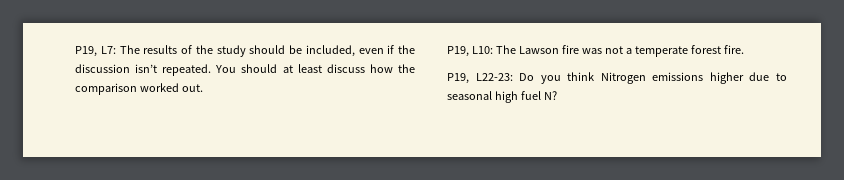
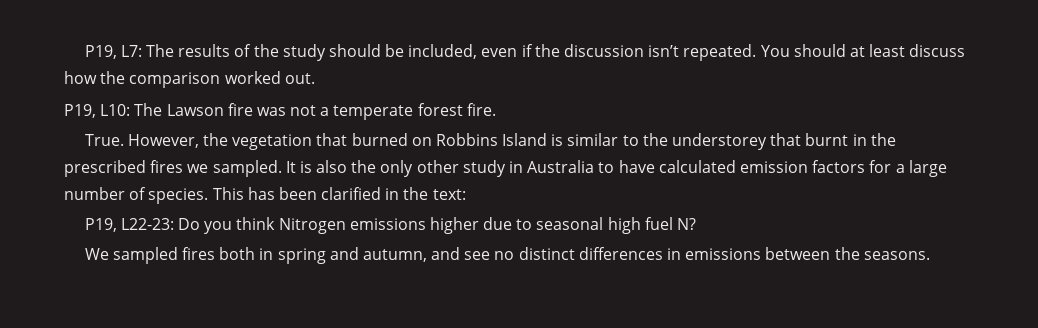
+ True. However, the vegetation that burned on Robbins Island is similar to the understorey that burnt in the prescribed fires we sampled. It is also the only other study in Australia to have calculated emission factors for a large number of species. This has been clarified in the text:
+ We sampled fires both in spring and autumn, and see no distinct differences in emissions between the seasons.

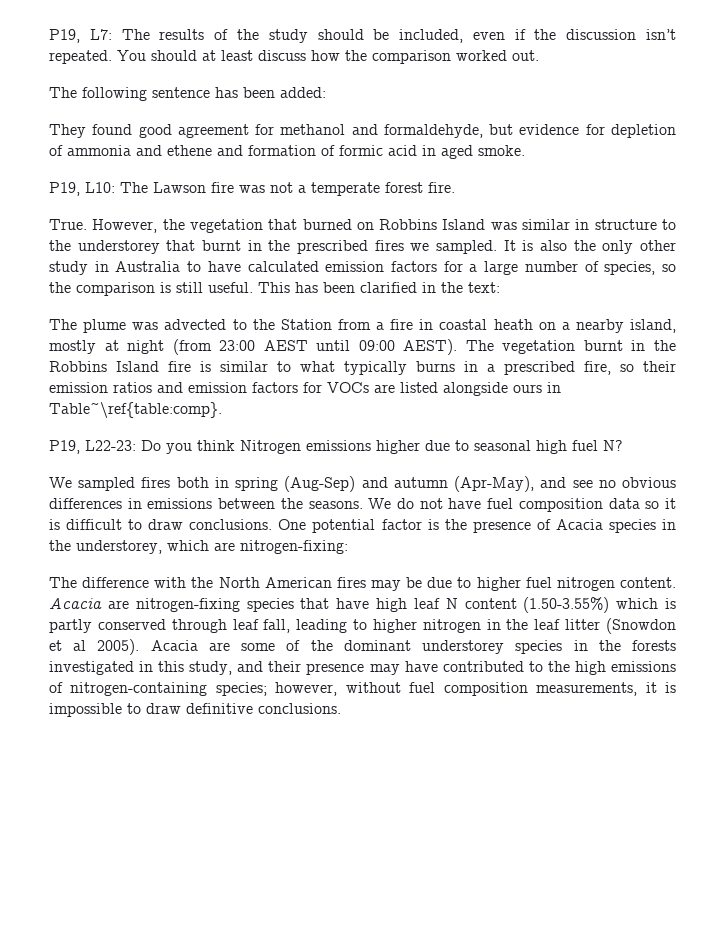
+ The following sentence has been added:
+ They found good agreement for methanol and formaldehyde, but evidence for depletion of ammonia and ethene and formation of formic acid in aged smoke.
- However, the vegetation that burned on Robbins Island is similar to the understorey that burnt in the prescribed fires we sampled.
+ However, the vegetation that burned on Robbins Island was similar in structure to the understorey that burnt in the prescribed fires we sampled.
- It is also the only other study in Australia to have calculated emission factors for a large number of species.
+ It is also the only other study in Australia to have calculated emission factors for a large number of species, so the comparison is still useful.
+ The plume was advected to the Station from a fire in coastal heath on a nearby island, mostly at night (from 23:00 AEST until 09:00 AEST). The vegetation burnt in the Robbins Island fire is similar to what typically burns in a prescribed fire, so their emission ratios and emission factors for VOCs are listed alongside ours in Table~\ref{table:comp}.
- We sampled fires both in spring and autumn, and see no distinct differences in emissions between the seasons.
+ We sampled fires both in spring (Aug-Sep) and autumn (Apr-May), and see no obvious differences in emissions between the seasons.
+ We do not have fuel composition data so it is difficult to draw conclusions. One potential factor is the presence of Acacia species in the understorey, which are nitrogen-fixing:
+ The difference with the North American fires may be due to higher fuel nitrogen content. Acacia are nitrogen-fixing species that have high leaf N content (1.50-3.55%) which is partly conserved through leaf fall, leading to higher nitrogen in the leaf litter (Snowdon et al 2005). Acacia are some of the dominant understorey species in the forests investigated in this study, and their presence may have contributed to the high emissions of nitrogen-containing species; however, without fuel composition measurements, it is impossible to draw definitive conclusions.

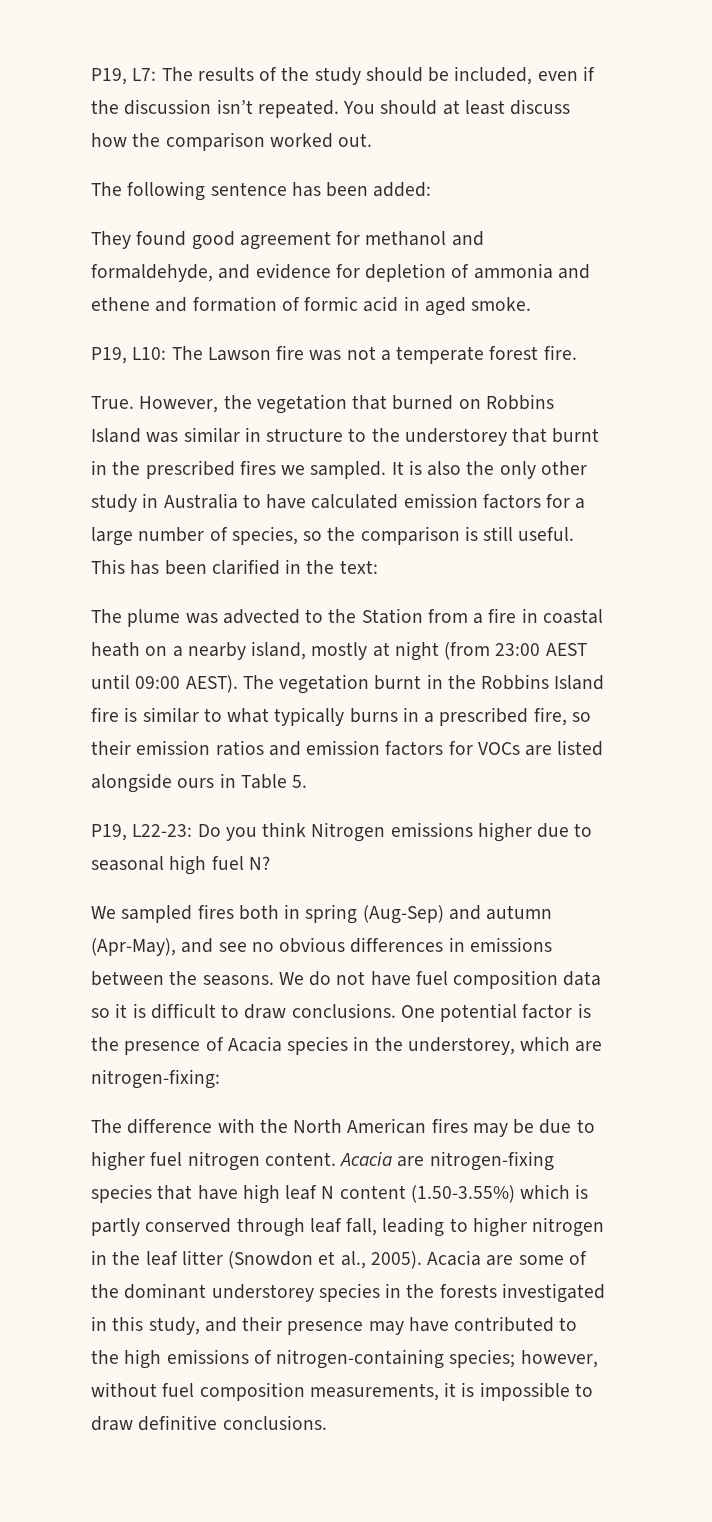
- They found good agreement for methanol and formaldehyde, but evidence for depletion of ammonia and ethene and formation of formic acid in aged smoke.
+ They found good agreement for methanol and formaldehyde, and evidence for depletion of ammonia and ethene and formation of formic acid in aged smoke.
- The vegetation burnt in the Robbins Island fire is similar to what typically burns in a prescribed fire, so their emission ratios and emission factors for VOCs are listed alongside ours in Table~\ref{table:comp}.
+ The vegetation burnt in the Robbins Island fire is similar to what typically burns in a prescribed fire, so their emission ratios and emission factors for VOCs are listed alongside ours in Table 5.
- Acacia are nitrogen-fixing species that have high leaf N content (1.50-3.55%) which is partly conserved through leaf fall, leading to higher nitrogen in the leaf litter (Snowdon et al 2005).
+ Acacia are nitrogen-fixing species that have high leaf N content (1.50-3.55%) which is partly conserved through leaf fall, leading to higher nitrogen in the leaf litter (Snowdon et al., 2005).

